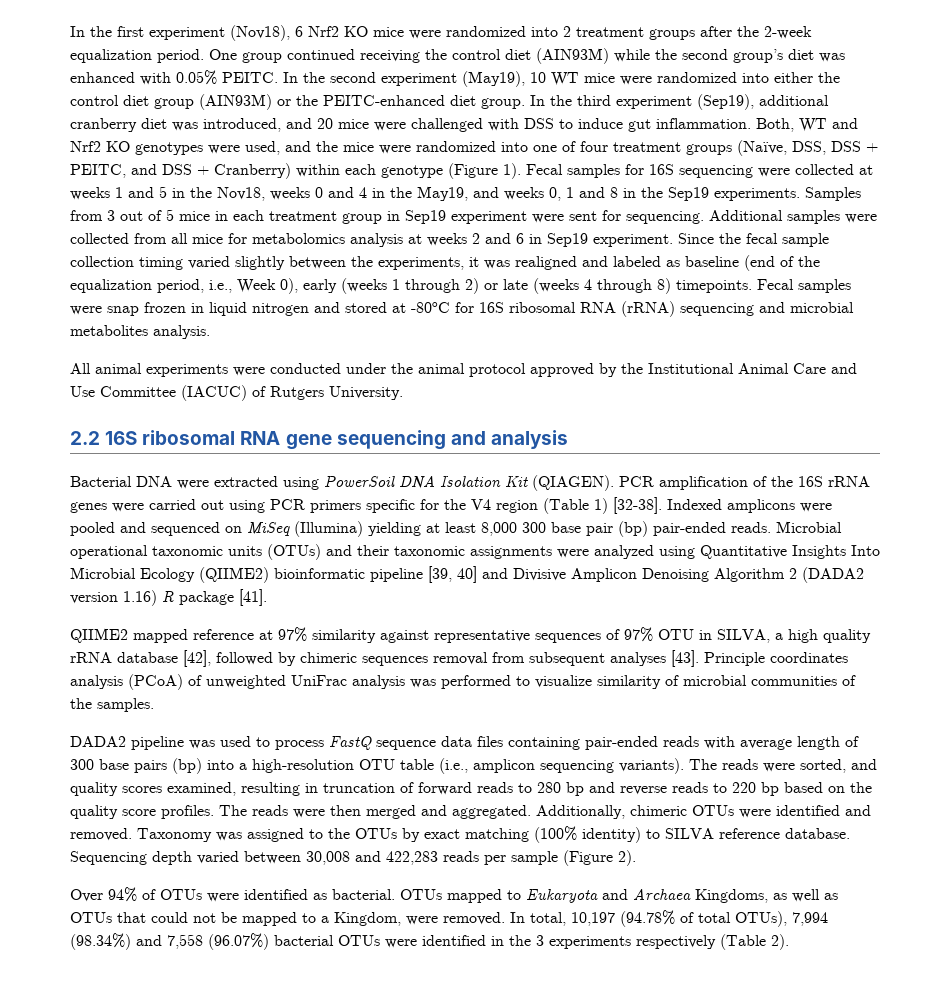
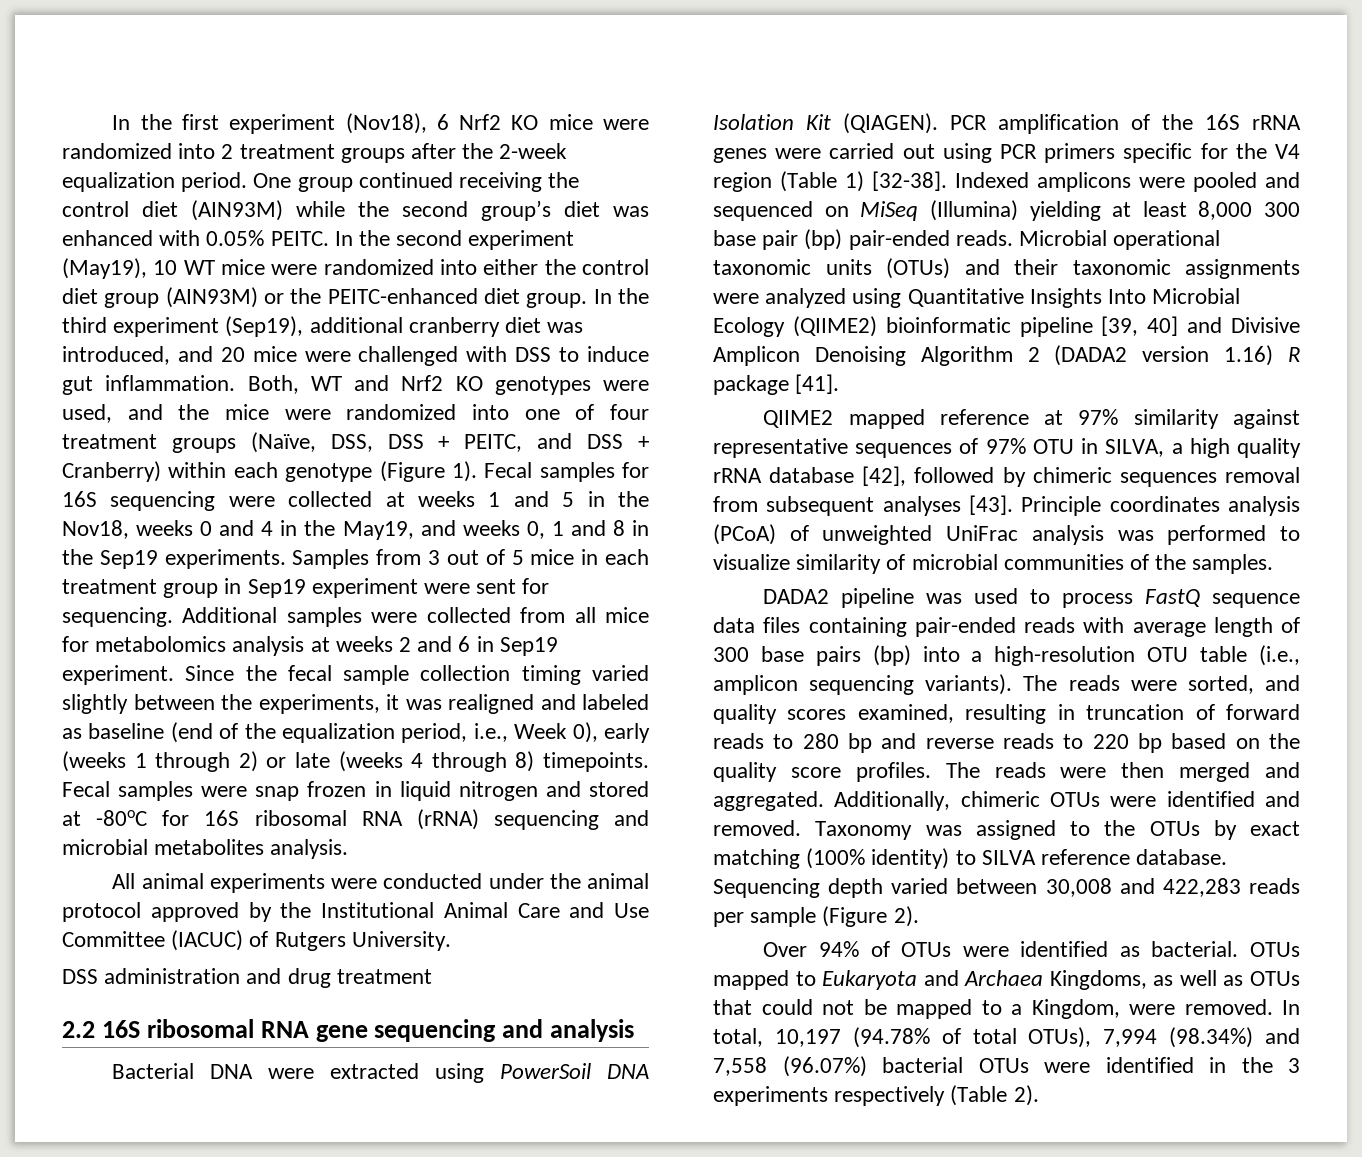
+ DSS administration and drug treatment

